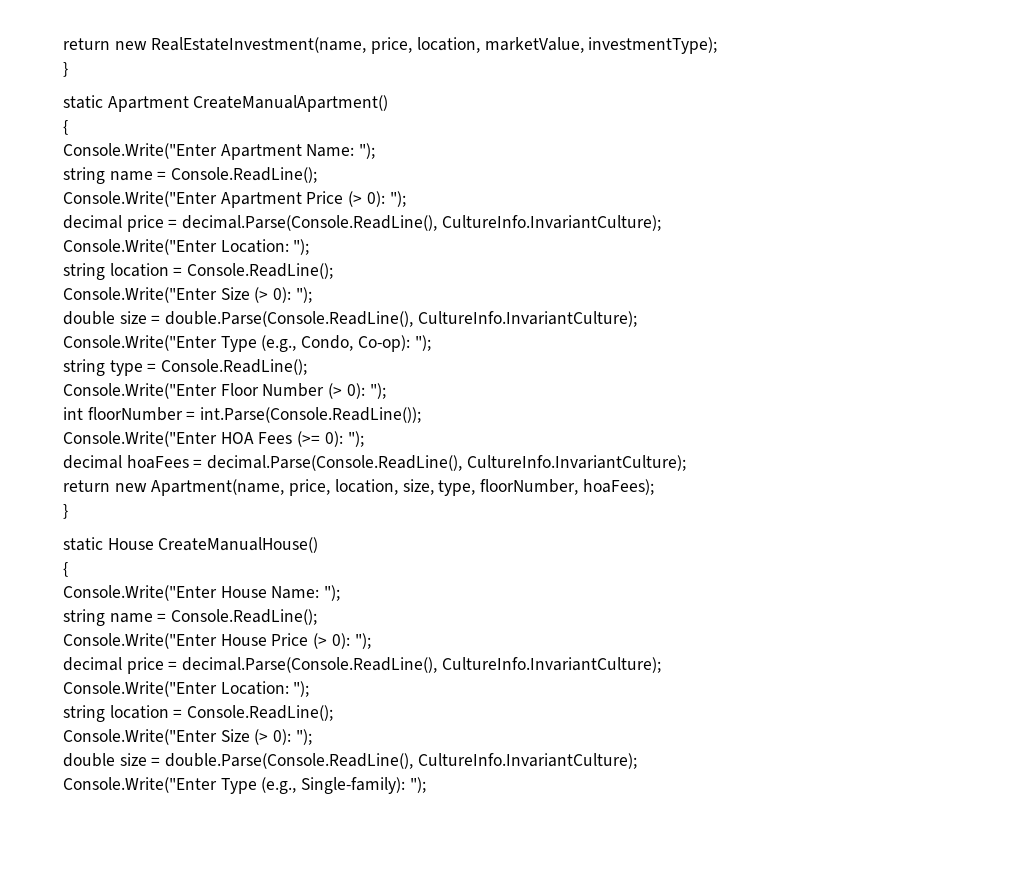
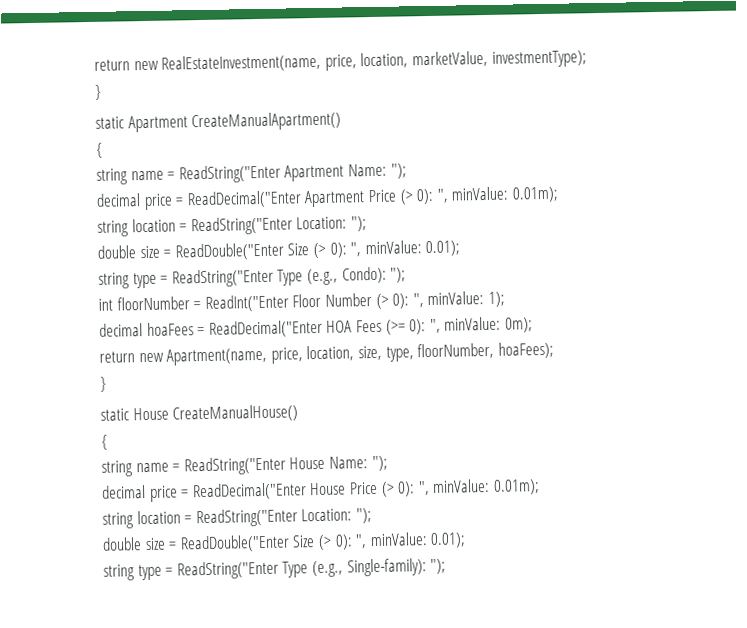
- Console.Write("Enter Apartment Name: ");
- string name = Console.ReadLine();
- Console.Write("Enter Apartment Price (> 0): ");
- decimal price = decimal.Parse(Console.ReadLine(), CultureInfo.InvariantCulture);
- Console.Write("Enter Location: ");
- string location = Console.ReadLine();
- Console.Write("Enter Size (> 0): ");
- double size = double.Parse(Console.ReadLine(), CultureInfo.InvariantCulture);
- Console.Write("Enter Type (e.g., Condo, Co-op): ");
- string type = Console.ReadLine();
- Console.Write("Enter Floor Number (> 0): ");
- int floorNumber = int.Parse(Console.ReadLine());
- Console.Write("Enter HOA Fees (>= 0): ");
- decimal hoaFees = decimal.Parse(Console.ReadLine(), CultureInfo.InvariantCulture);
+ string name = ReadString("Enter Apartment Name: ");
+ decimal price = ReadDecimal("Enter Apartment Price (> 0): ", minValue: 0.01m);
+ string location = ReadString("Enter Location: ");
+ double size = ReadDouble("Enter Size (> 0): ", minValue: 0.01);
+ string type = ReadString("Enter Type (e.g., Condo): ");
+ int floorNumber = ReadInt("Enter Floor Number (> 0): ", minValue: 1);
+ decimal hoaFees = ReadDecimal("Enter HOA Fees (>= 0): ", minValue: 0m);
- Console.Write("Enter House Name: ");
- string name = Console.ReadLine();
- Console.Write("Enter House Price (> 0): ");
- decimal price = decimal.Parse(Console.ReadLine(), CultureInfo.InvariantCulture);
- Console.Write("Enter Location: ");
- string location = Console.ReadLine();
- Console.Write("Enter Size (> 0): ");
- double size = double.Parse(Console.ReadLine(), CultureInfo.InvariantCulture);
- Console.Write("Enter Type (e.g., Single-family): ");
+ string name = ReadString("Enter House Name: ");
+ decimal price = ReadDecimal("Enter House Price (> 0): ", minValue: 0.01m);
+ string location = ReadString("Enter Location: ");
+ double size = ReadDouble("Enter Size (> 0): ", minValue: 0.01);
+ string type = ReadString("Enter Type (e.g., Single-family): ");

